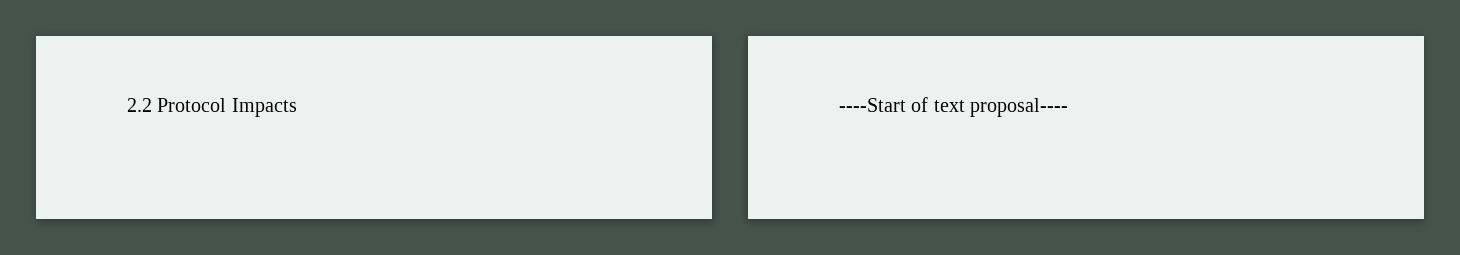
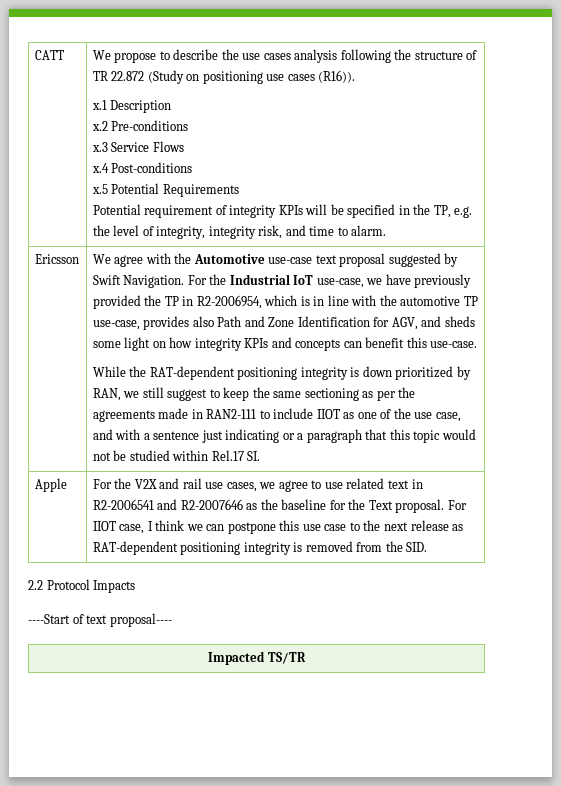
+ CATT | We propose to describe the use cases analysis following the structure of TR 22.872 (Study on positioning use cases (R16)).
+ x.1 Description
+ x.2 Pre-conditions
+ x.3 Service Flows
+ x.4 Post-conditions
+ x.5 Potential Requirements
+ Potential requirement of integrity KPIs will be specified in the TP, e.g. the level of integrity, integrity risk, and time to alarm.
+ Ericsson | We agree with the Automotive use-case text proposal suggested by Swift Navigation. For the Industrial IoT use-case, we have previously provided the TP in R2-2006954, which is in line with the automotive TP use-case, provides also Path and Zone Identification for AGV, and sheds some light on how integrity KPIs and concepts can benefit this use-case.
+ While the RAT-dependent positioning integrity is down prioritized by RAN, we still suggest to keep the same sectioning as per the agreements made in RAN2-111 to include IIOT as one of the use case, and with a sentence just indicating or a paragraph that this topic would not be studied within Rel.17 SI.
+ Apple | For the V2X and rail use cases, we agree to use related text in R2-2006541 and R2-2007646 as the baseline for the Text proposal. For IIOT case, I think we can postpone this use case to the next release as RAT-dependent positioning integrity is removed from the SID.
+ Impacted TS/TR

